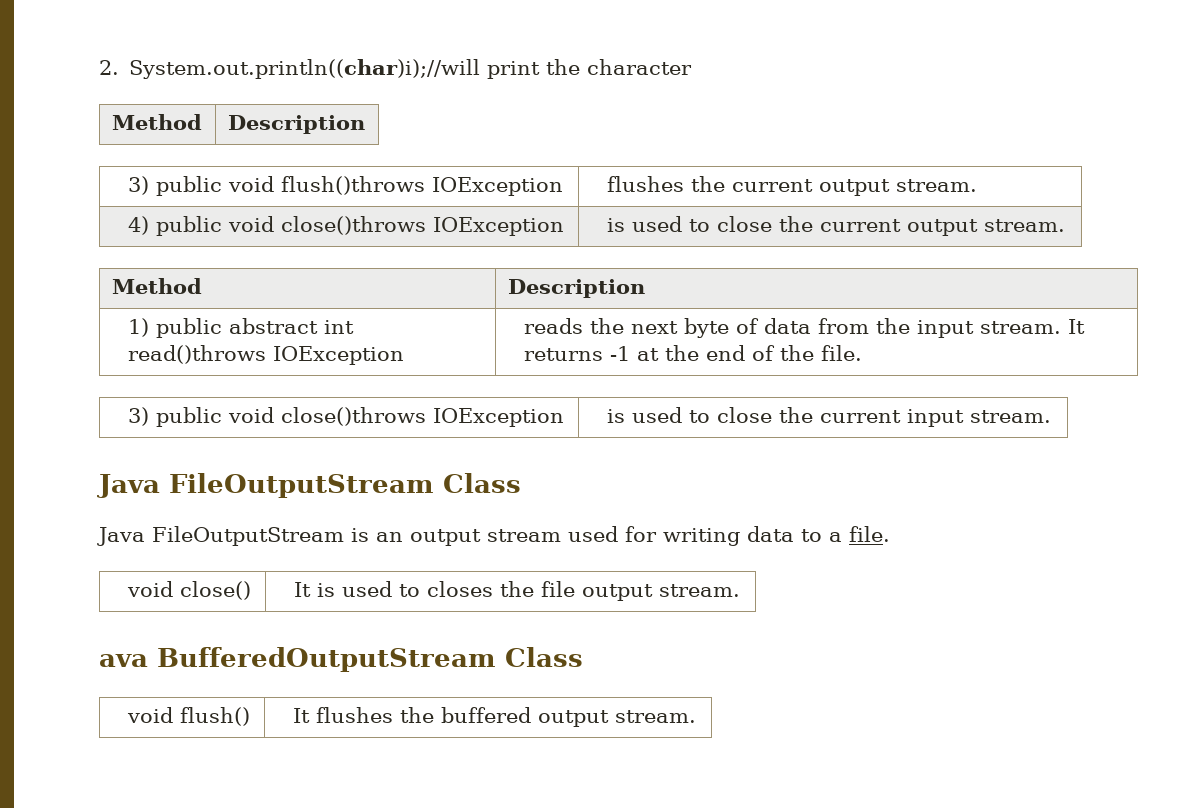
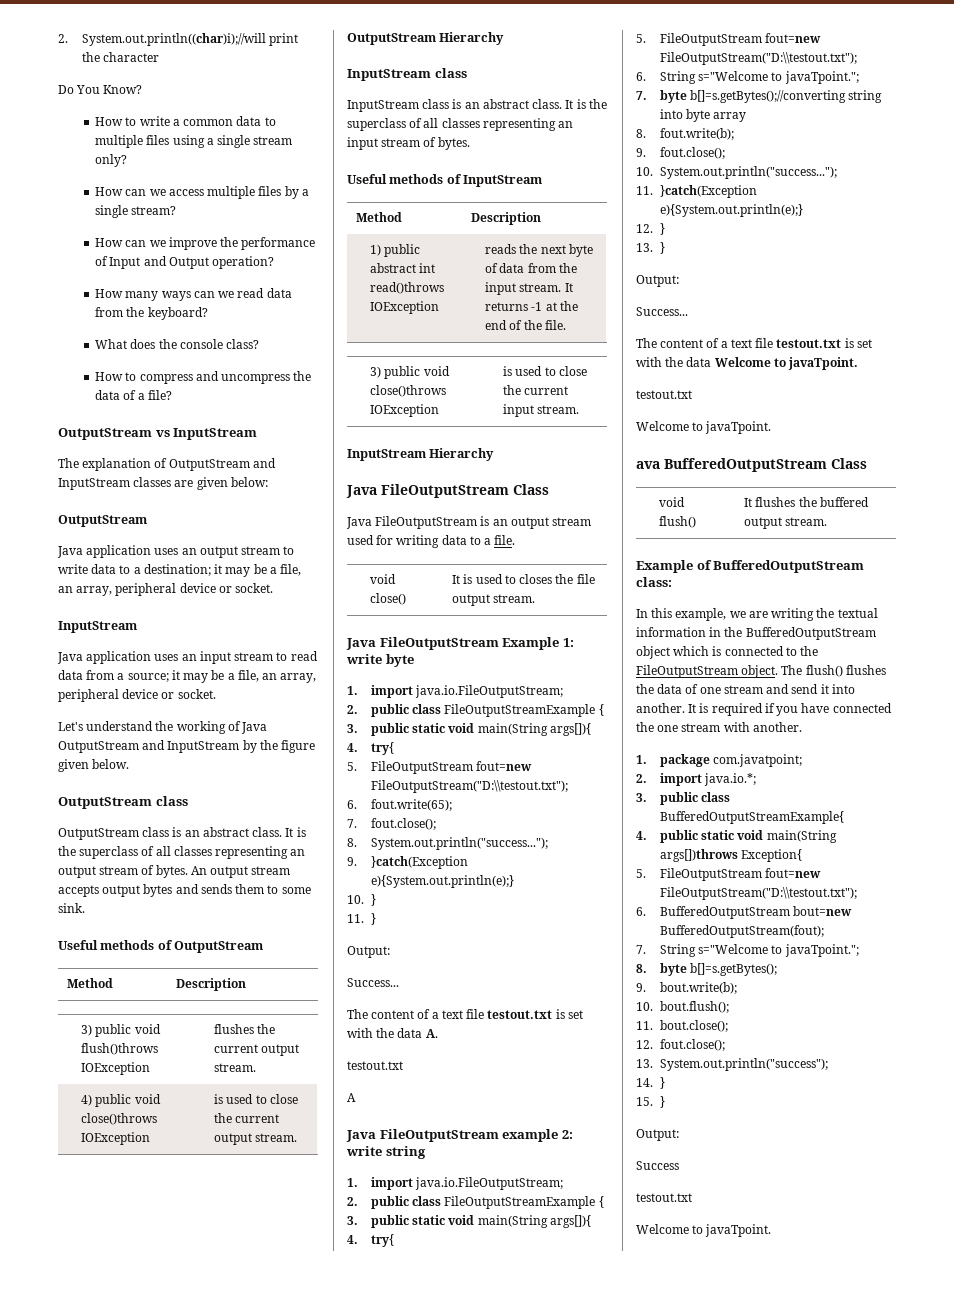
+ Do You Know?
+ How to write a common data to multiple files using a single stream only?
+ How can we access multiple files by a single stream?
+ How can we improve the performance of Input and Output operation?
+ How many ways can we read data from the keyboard?
+ What does the console class?
+ How to compress and uncompress the data of a file?
+ OutputStream vs InputStream
+ The explanation of OutputStream and InputStream classes are given below:
+ OutputStream
+ Java application uses an output stream to write data to a destination; it may be a file, an array, peripheral device or socket.
+ InputStream
+ Java application uses an input stream to read data from a source; it may be a file, an array, peripheral device or socket.
+ Let's understand the working of Java OutputStream and InputStream by the figure given below.
+ OutputStream class
+ OutputStream class is an abstract class. It is the superclass of all classes representing an output stream of bytes. An output stream accepts output bytes and sends them to some sink.
+ Useful methods of OutputStream
+ OutputStream Hierarchy
+ InputStream class
+ InputStream class is an abstract class. It is the superclass of all classes representing an input stream of bytes.
+ Useful methods of InputStream
+ InputStream Hierarchy
+ Java FileOutputStream Example 1: write byte
+ 1. import java.io.FileOutputStream;
+ 2. public class FileOutputStreamExample {
+ 3. public static void main(String args[]){
+ 4. try{
+ 5. FileOutputStream fout=new FileOutputStream("D:\\testout.txt");
+ 6. fout.write(65);
+ 7. fout.close();
+ 8. System.out.println("success...");
+ 9. }catch(Exception e){System.out.println(e);}
+ 10. }
+ 11. }
+ Output:
+ Success...
+ The content of a text file testout.txt is set with the data A.
+ testout.txt
+ A
+ Java FileOutputStream example 2: write string
+ 1. import java.io.FileOutputStream;
+ 2. public class FileOutputStreamExample {
+ 3. public static void main(String args[]){
+ 4. try{
+ 5. FileOutputStream fout=new FileOutputStream("D:\\testout.txt");
+ 6. String s="Welcome to javaTpoint.";
+ 7. byte b[]=s.getBytes();//converting string into byte array
+ 8. fout.write(b);
+ 9. fout.close();
+ 10. System.out.println("success...");
+ 11. }catch(Exception e){System.out.println(e);}
+ 12. }
+ 13. }
+ Output:
+ Success...
+ The content of a text file testout.txt is set with the data Welcome to javaTpoint.
+ testout.txt
+ Welcome to javaTpoint.
+ Example of BufferedOutputStream class:
+ In this example, we are writing the textual information in the BufferedOutputStream object which is connected to the FileOutputStream object. The flush() flushes the data of one stream and send it into another. It is required if you have connected the one stream with another.
+ 1. package com.javatpoint;
+ 2. import java.io.*;
+ 3. public class BufferedOutputStreamExample{
+ 4. public static void main(String args[])throws Exception{
+ 5. FileOutputStream fout=new FileOutputStream("D:\\testout.txt");
+ 6. BufferedOutputStream bout=new BufferedOutputStream(fout);
+ 7. String s="Welcome to javaTpoint.";
+ 8. byte b[]=s.getBytes();
+ 9. bout.write(b);
+ 10. bout.flush();
+ 11. bout.close();
+ 12. fout.close();
+ 13. System.out.println("success");
+ 14. }
+ 15. }
+ Output:
+ Success
+ testout.txt
+ Welcome to javaTpoint.

